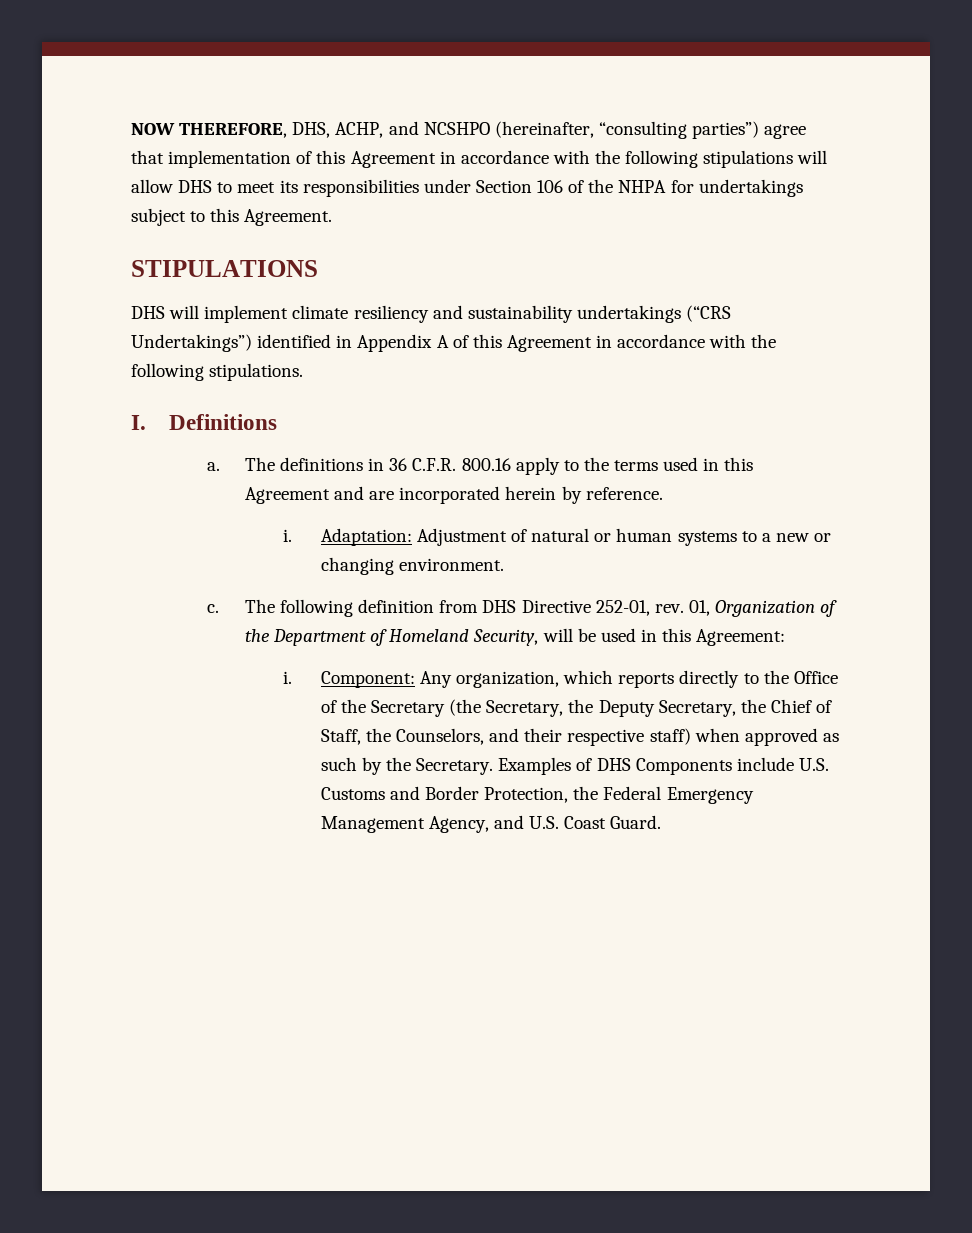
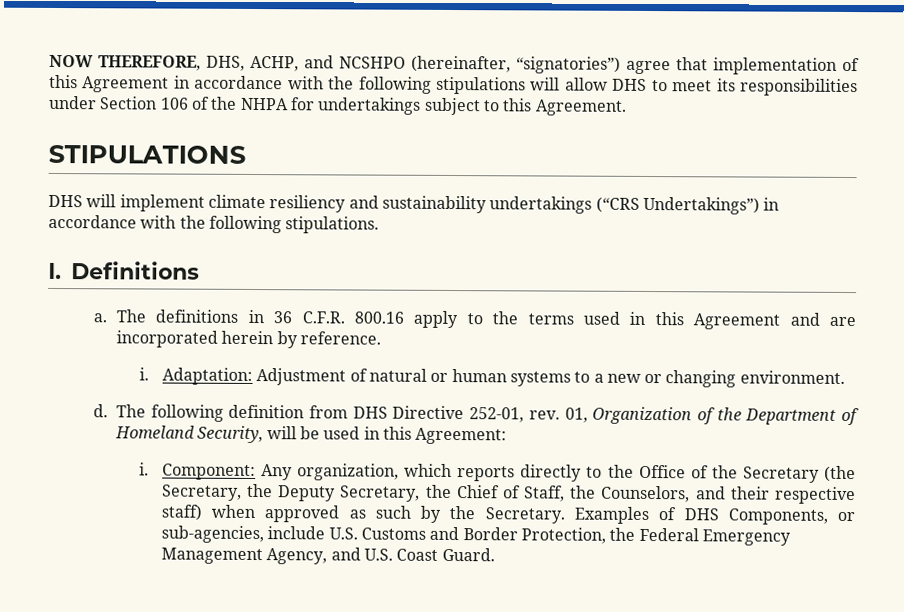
- NOW THEREFORE, DHS, ACHP, and NCSHPO (hereinafter, “consulting parties”) agree that implementation of this Agreement in accordance with the following stipulations will allow DHS to meet its responsibilities under Section 106 of the NHPA for undertakings subject to this Agreement.
+ NOW THEREFORE, DHS, ACHP, and NCSHPO (hereinafter, “signatories”) agree that implementation of this Agreement in accordance with the following stipulations will allow DHS to meet its responsibilities under Section 106 of the NHPA for undertakings subject to this Agreement.
- DHS will implement climate resiliency and sustainability undertakings (“CRS Undertakings”) identified in Appendix A of this Agreement in accordance with the following stipulations.
+ DHS will implement climate resiliency and sustainability undertakings (“CRS Undertakings”) in accordance with the following stipulations.
- c.
+ d.
- Examples of DHS Components include U.S. Customs and Border Protection, the Federal Emergency Management Agency, and U.S. Coast Guard.
+ Examples of DHS Components, or sub-agencies, include U.S. Customs and Border Protection, the Federal Emergency Management Agency, and U.S. Coast Guard.

